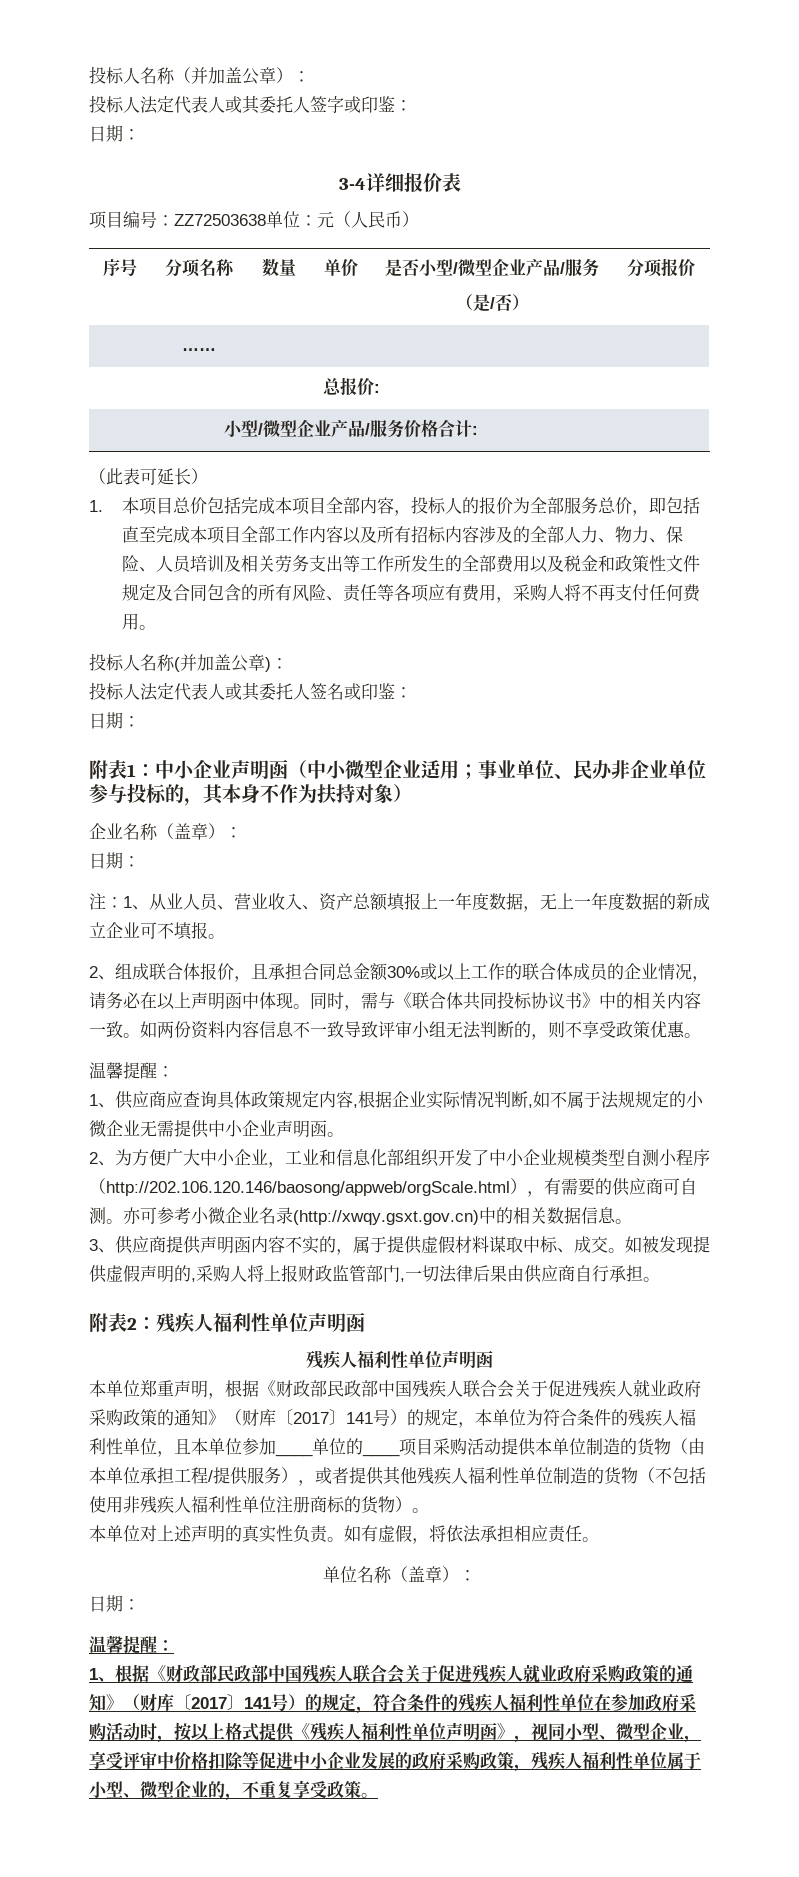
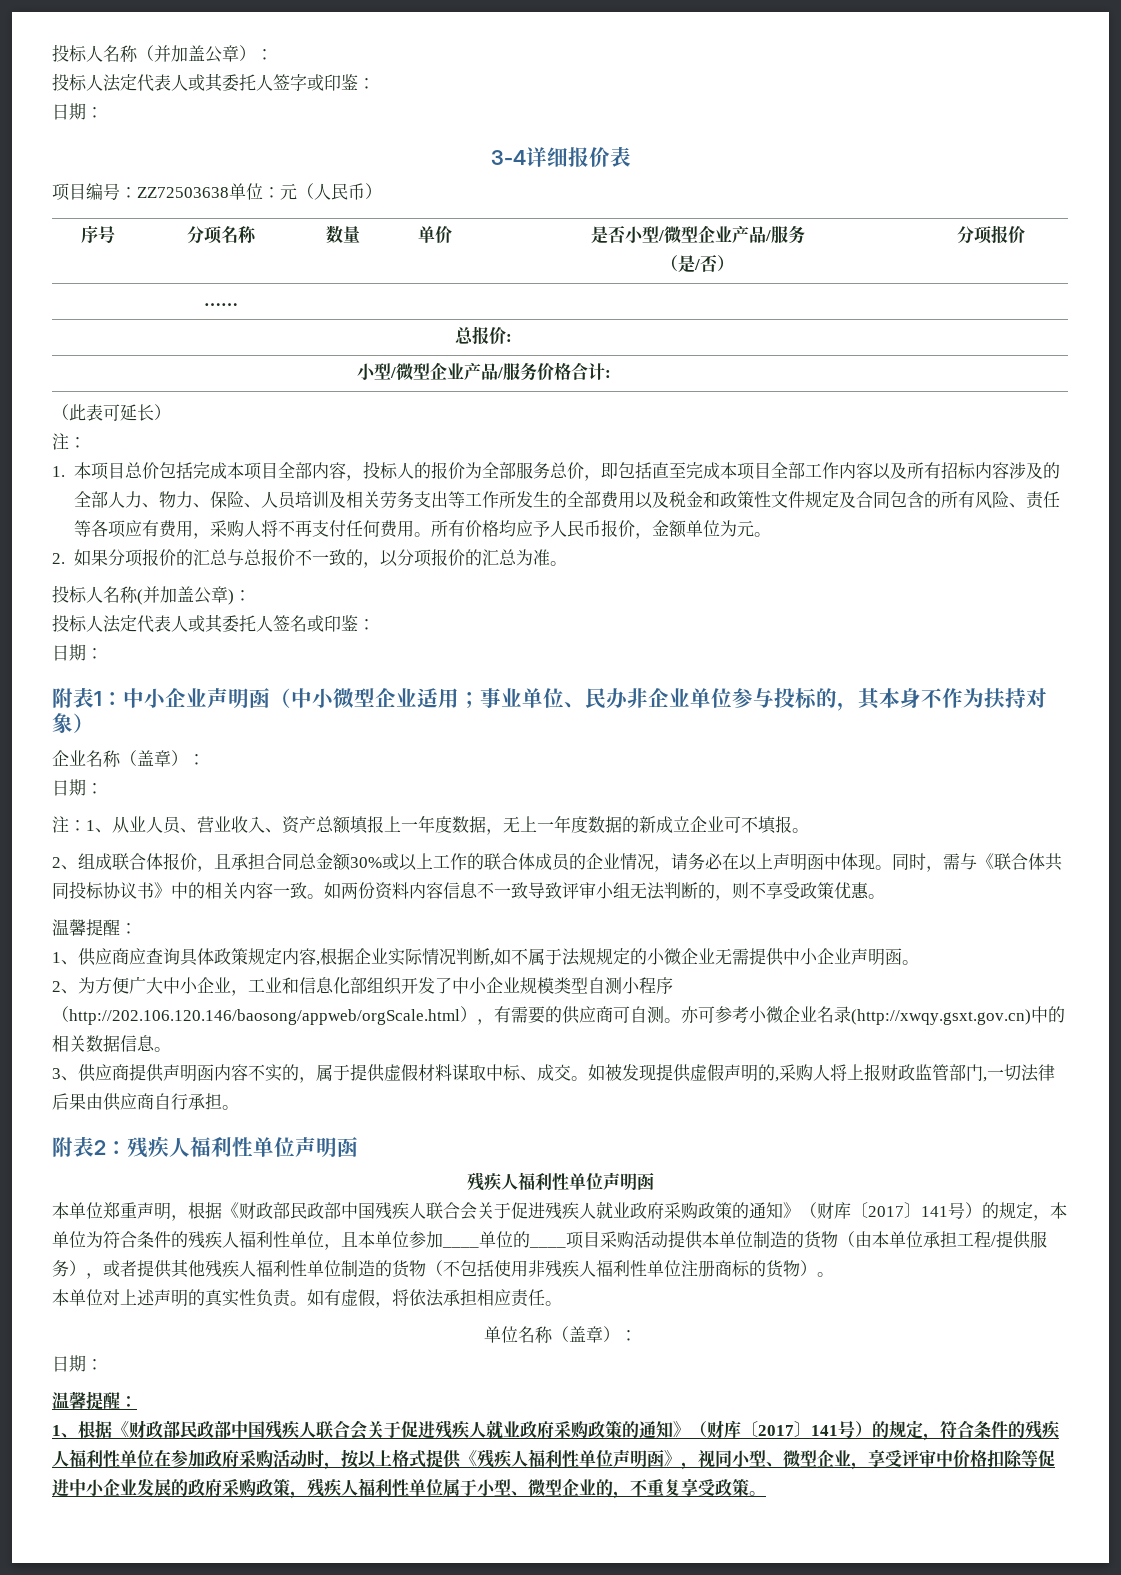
  （此表可延长）
+ 注：
+ 所有价格均应予人民币报价，金额单位为元。
+ 2.如果分项报价的汇总与总报价不一致的，以分项报价的汇总为准。

